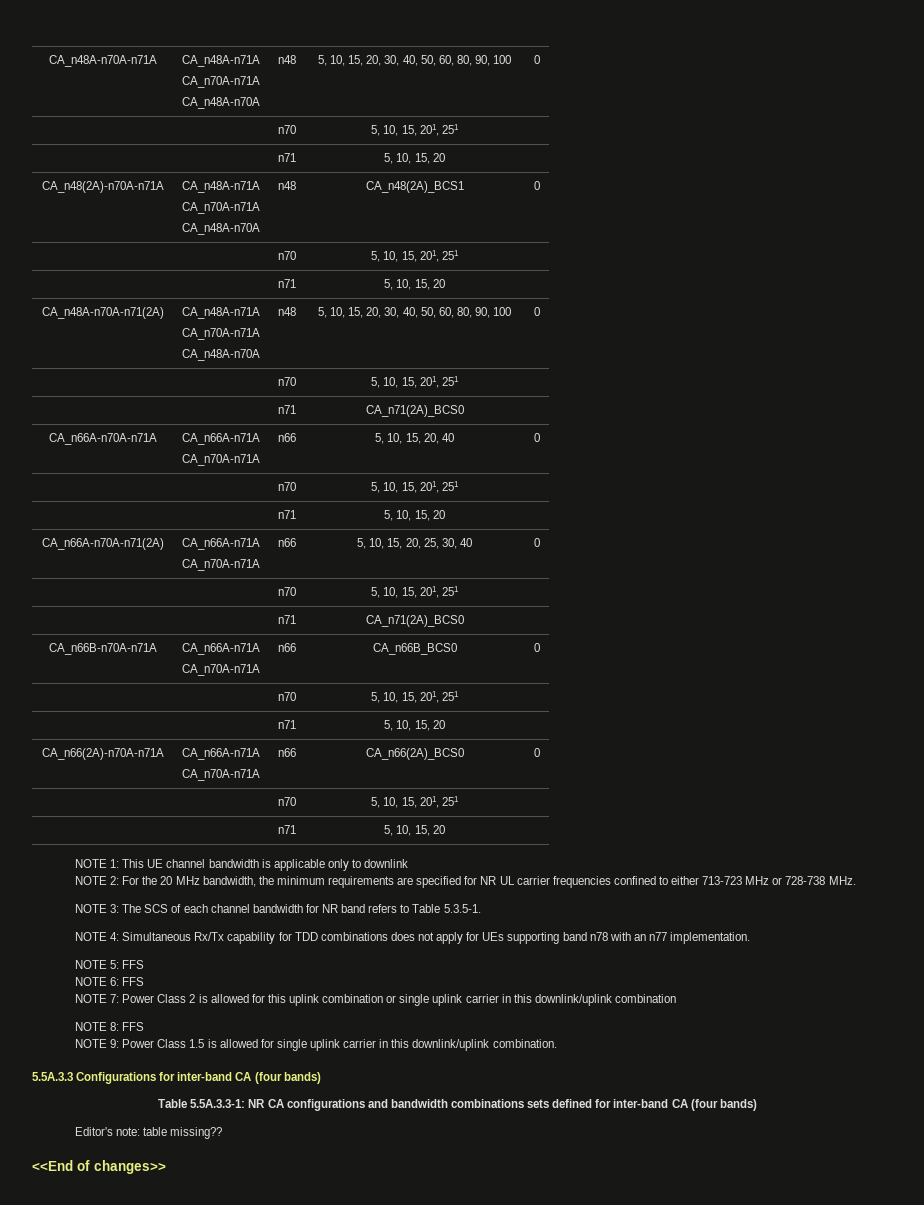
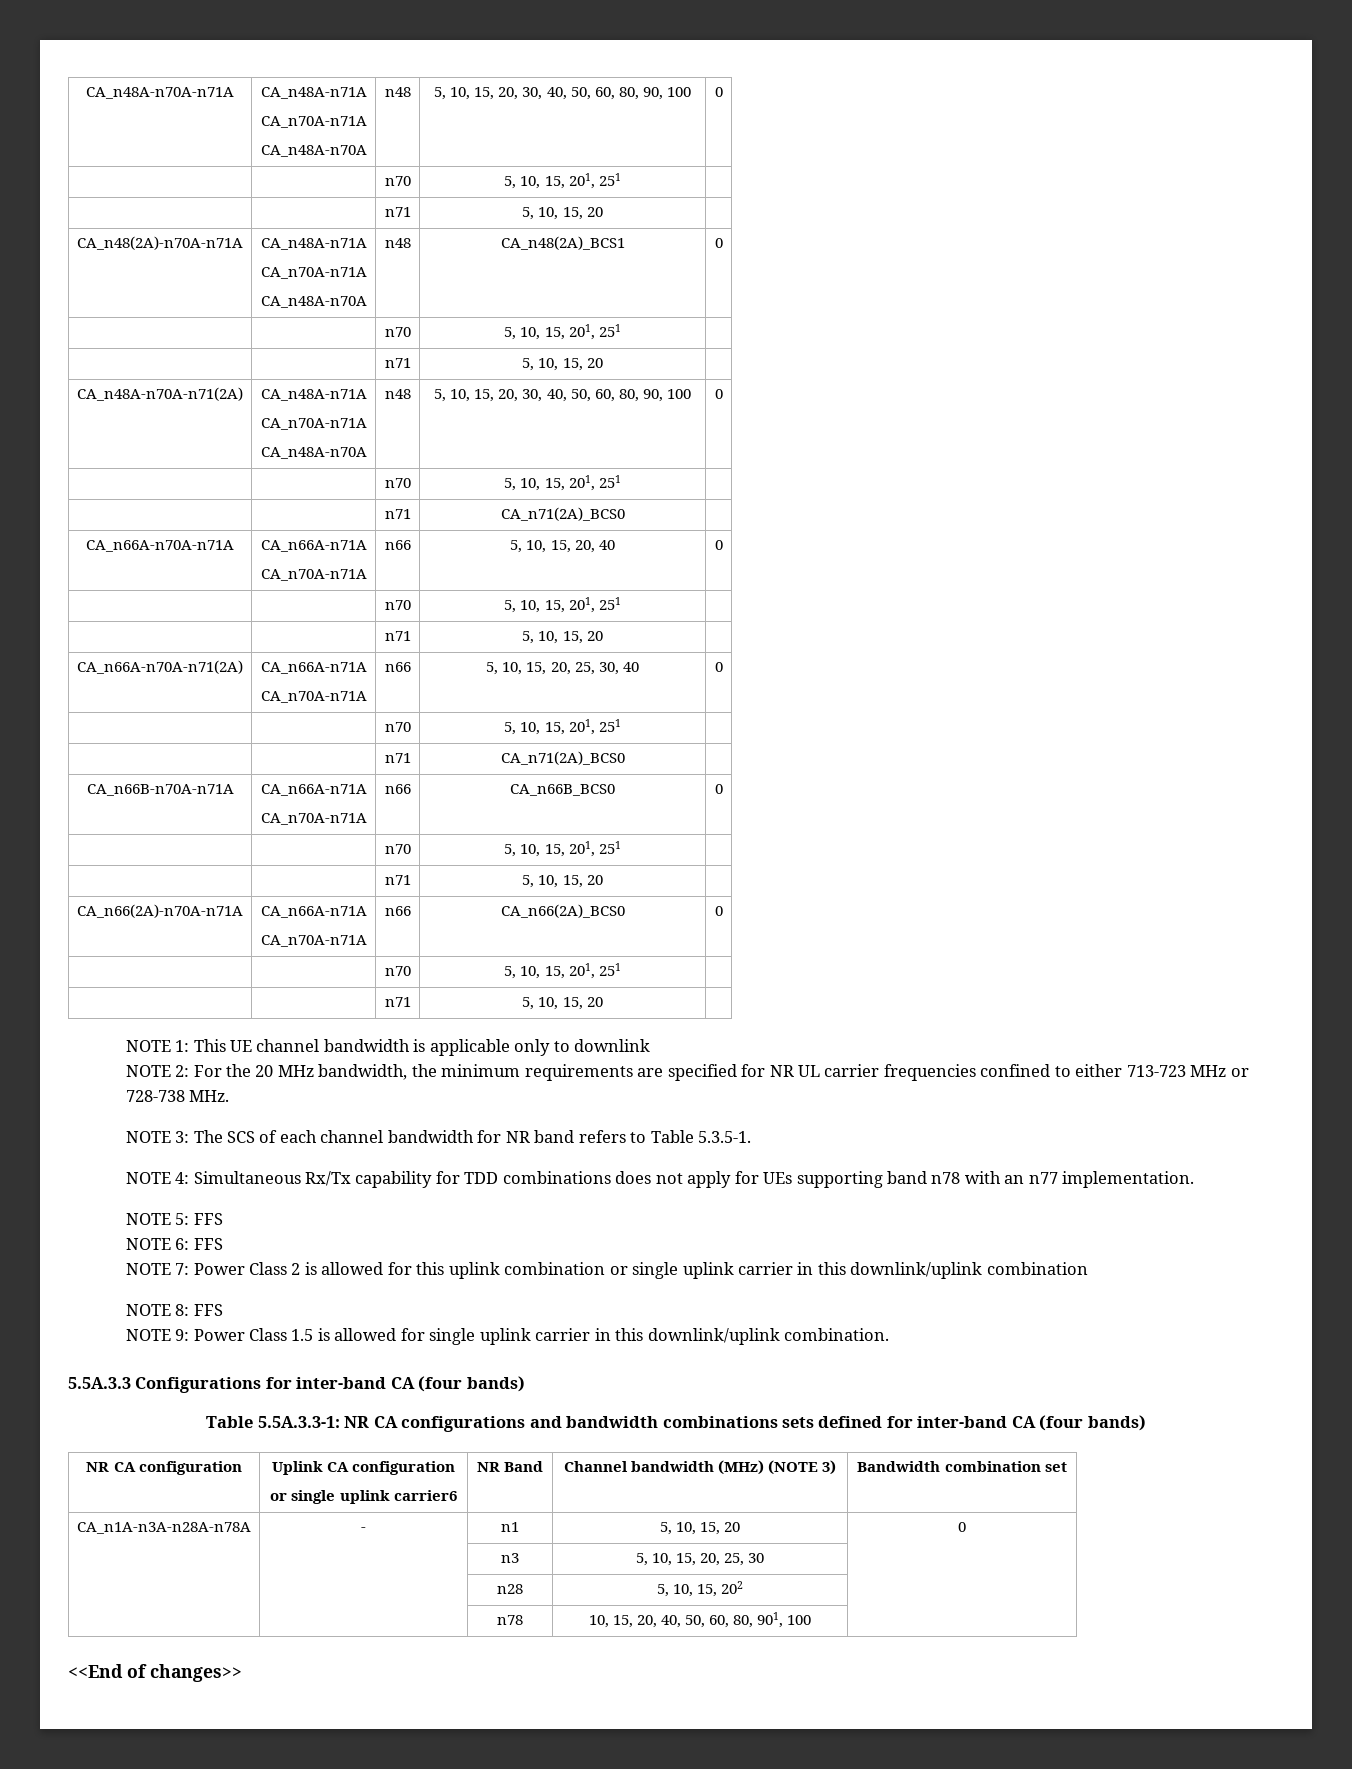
- Editor's note: table missing??
+ NR CA configuration | Uplink CA configuration
+ or single uplink carrier6 | NR Band | Channel bandwidth (MHz) (NOTE 3) | Bandwidth combination set
+ CA_n1A-n3A-n28A-n78A | - | n1 | 5, 10, 15, 20 | 0
+ | | n3 | 5, 10, 15, 20, 25, 30 |
+ | | n28 | 5, 10, 15, 202 |
+ | | n78 | 10, 15, 20, 40, 50, 60, 80, 901, 100 |

